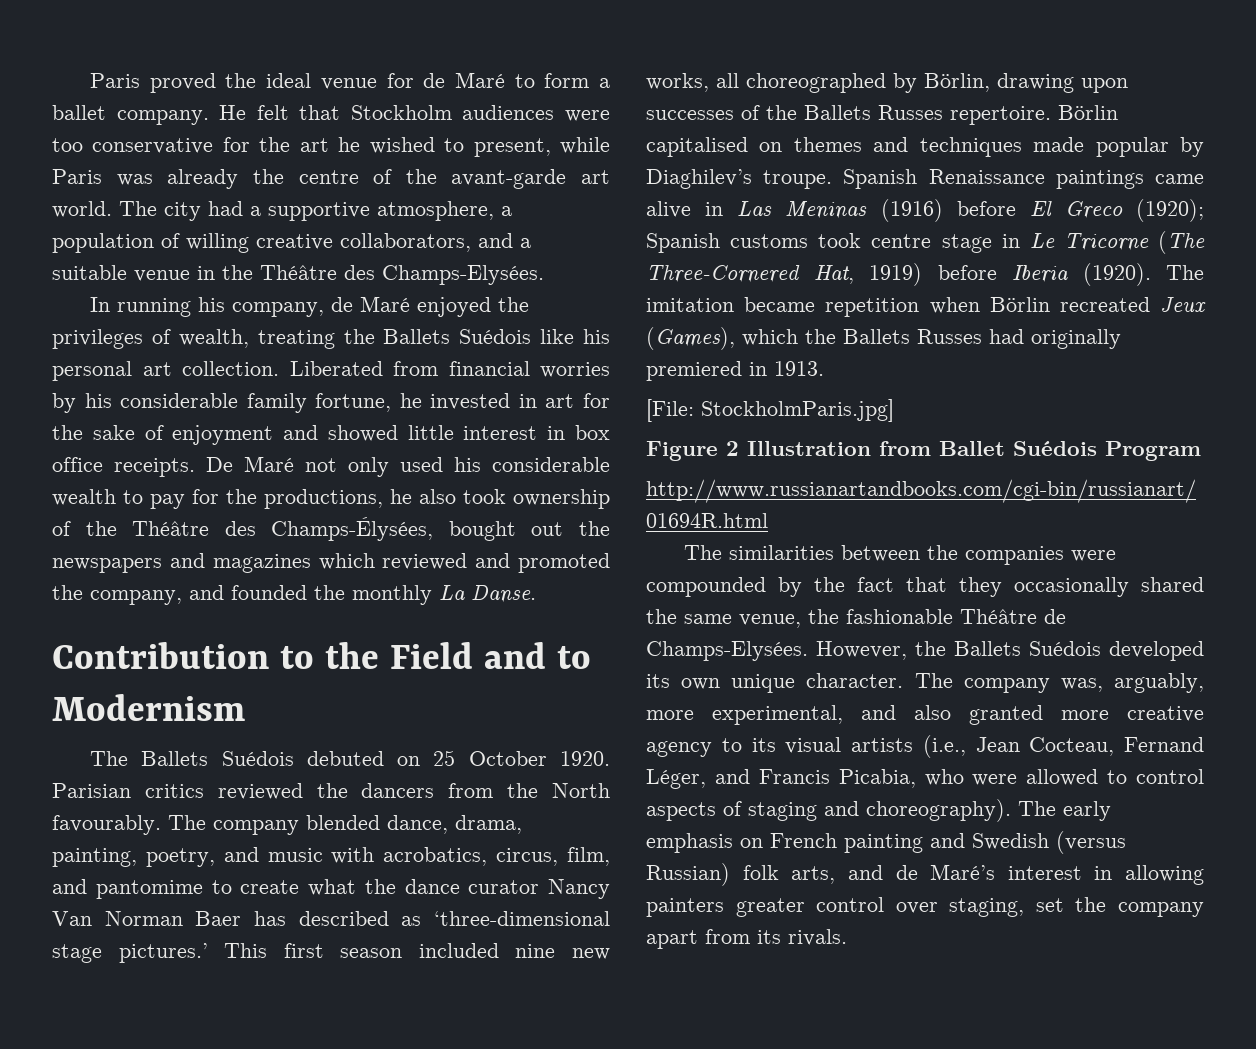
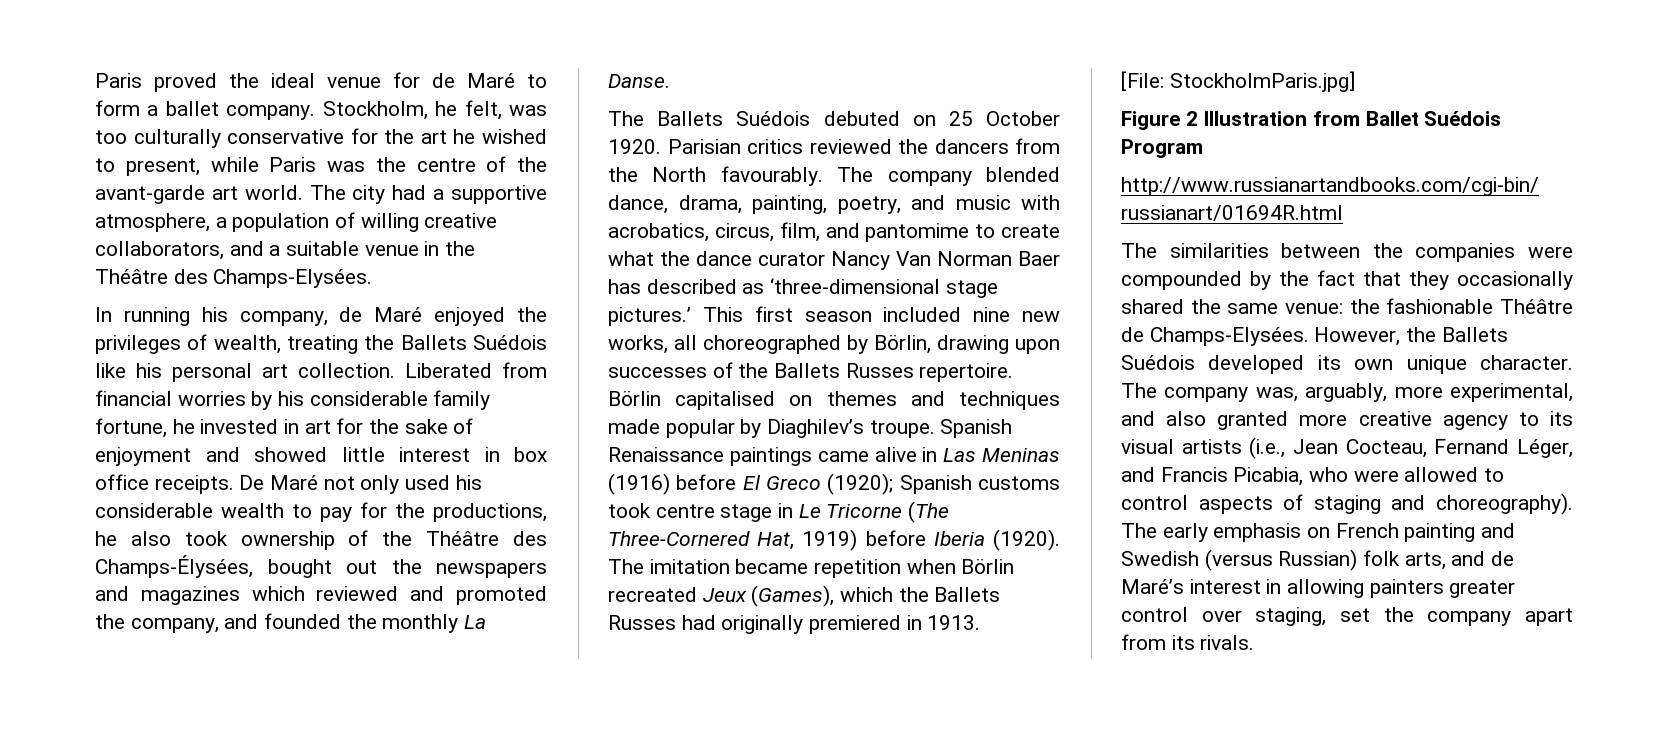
- He felt that Stockholm audiences were too conservative for the art he wished to present, while Paris was already the centre of the avant-garde art world.
+ Stockholm, he felt, was too culturally conservative for the art he wished to present, while Paris was the centre of the avant-garde art world.
- Contribution to the Field and to Modernism
- The similarities between the companies were compounded by the fact that they occasionally shared the same venue, the fashionable Théâtre de Champs-Elysées.
+ The similarities between the companies were compounded by the fact that they occasionally shared the same venue: the fashionable Théâtre de Champs-Elysées.

